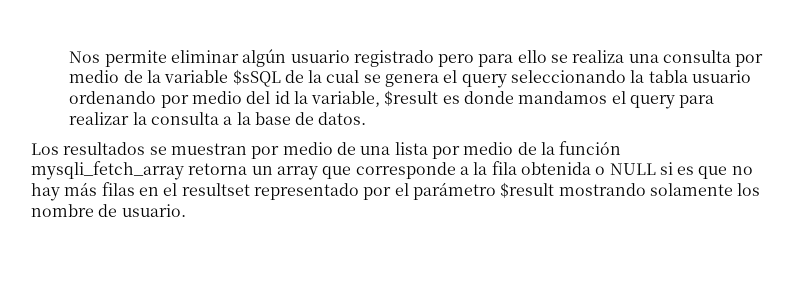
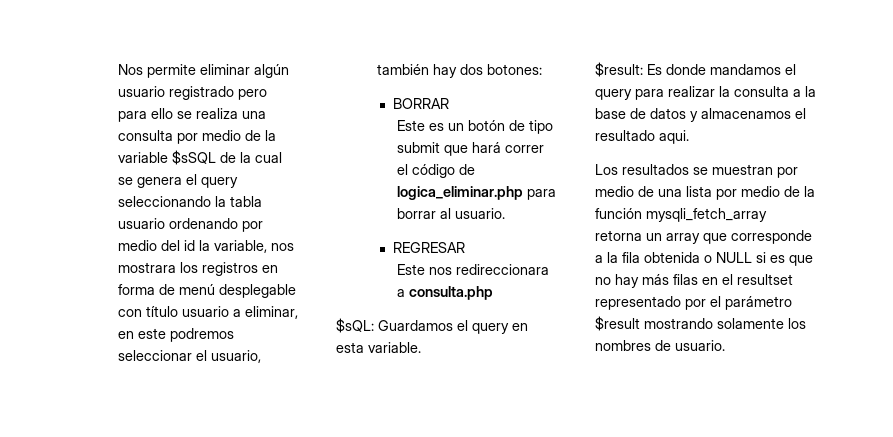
- Nos permite eliminar algún usuario registrado pero para ello se realiza una consulta por medio de la variable $sSQL de la cual se genera el query seleccionando la tabla usuario ordenando por medio del id la variable, $result es donde mandamos el query para realizar la consulta a la base de datos.
+ Nos permite eliminar algún usuario registrado pero para ello se realiza una consulta por medio de la variable $sSQL de la cual se genera el query seleccionando la tabla usuario ordenando por medio del id la variable, nos mostrara los registros en forma de menú desplegable con título usuario a eliminar, en este podremos seleccionar el usuario, también hay dos botones:
+ BORRAR
+ Este es un botón de tipo submit que hará correr el código de logica_eliminar.php para borrar al usuario.
+ REGRESAR
+ Este nos redireccionara a consulta.php
+ $sQL: Guardamos el query en esta variable.
+ $result: Es donde mandamos el query para realizar la consulta a la base de datos y almacenamos el resultado aqui.
- Los resultados se muestran por medio de una lista por medio de la función mysqli_fetch_array retorna un array que corresponde a la fila obtenida o NULL si es que no hay más filas en el resultset representado por el parámetro $result mostrando solamente los nombre de usuario.
+ Los resultados se muestran por medio de una lista por medio de la función mysqli_fetch_array retorna un array que corresponde a la fila obtenida o NULL si es que no hay más filas en el resultset representado por el parámetro $result mostrando solamente los nombres de usuario.

